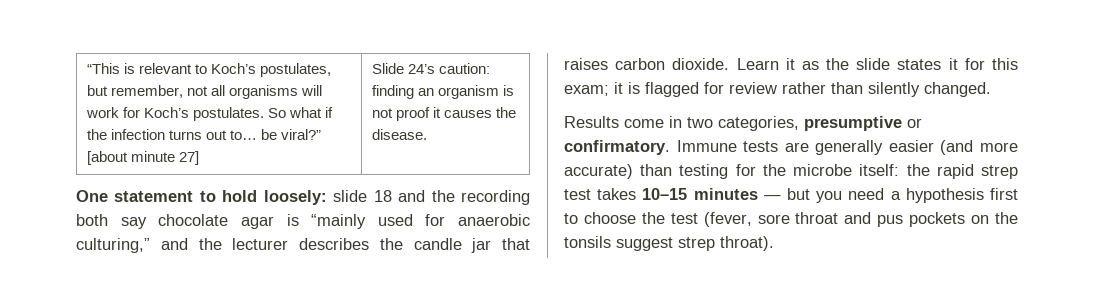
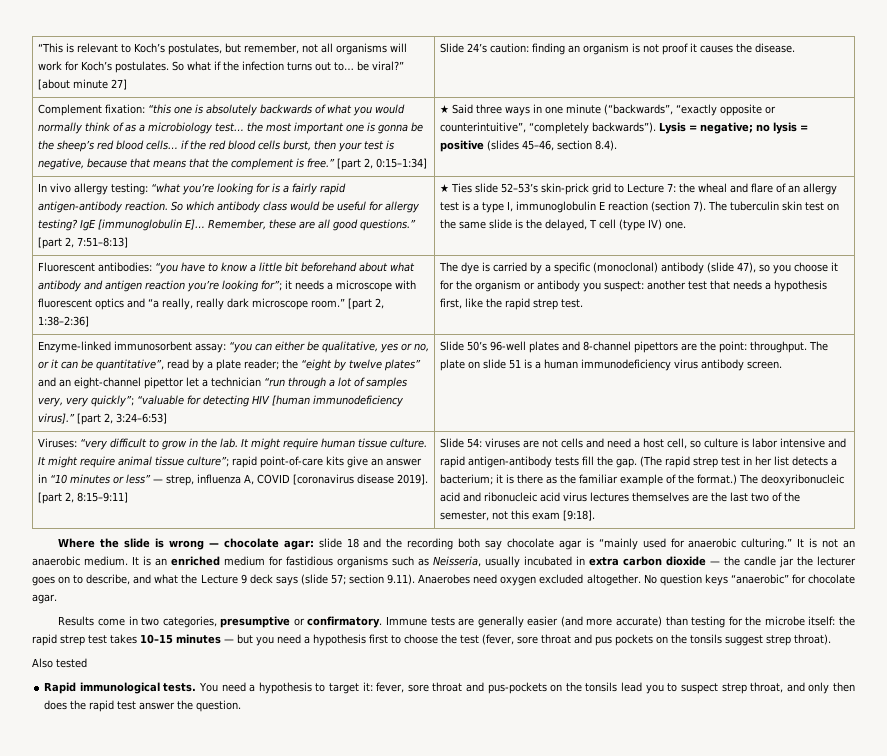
- One statement to hold loosely: slide 18 and the recording both say chocolate agar is “mainly used for anaerobic culturing,” and the lecturer describes the candle jar that raises carbon dioxide. Learn it as the slide states it for this exam; it is flagged for review rather than silently changed.
+ Complement fixation: “this one is absolutely backwards of what you would normally think of as a microbiology test… the most important one is gonna be the sheep’s red blood cells… if the red blood cells burst, then your test is negative, because that means that the complement is free.” [part 2, 0:15–1:34] | ★ Said three ways in one minute (“backwards”, “exactly opposite or counterintuitive”, “completely backwards”). Lysis = negative; no lysis = positive (slides 45–46, section 8.4).
+ In vivo allergy testing: “what you’re looking for is a fairly rapid antigen-antibody reaction. So which antibody class would be useful for allergy testing? IgE [immunoglobulin E]… Remember, these are all good questions.” [part 2, 7:51–8:13] | ★ Ties slide 52–53’s skin-prick grid to Lecture 7: the wheal and flare of an allergy test is a type I, immunoglobulin E reaction (section 7). The tuberculin skin test on the same slide is the delayed, T cell (type IV) one.
+ Fluorescent antibodies: “you have to know a little bit beforehand about what antibody and antigen reaction you’re looking for”; it needs a microscope with fluorescent optics and “a really, really dark microscope room.” [part 2, 1:38–2:36] | The dye is carried by a specific (monoclonal) antibody (slide 47), so you choose it for the organism or antibody you suspect: another test that needs a hypothesis first, like the rapid strep test.
+ Enzyme-linked immunosorbent assay: “you can either be qualitative, yes or no, or it can be quantitative”, read by a plate reader; the “eight by twelve plates” and an eight-channel pipettor let a technician “run through a lot of samples very, very quickly”; “valuable for detecting HIV [human immunodeficiency virus].” [part 2, 3:24–6:53] | Slide 50’s 96-well plates and 8-channel pipettors are the point: throughput. The plate on slide 51 is a human immunodeficiency virus antibody screen.
+ Viruses: “very difficult to grow in the lab. It might require human tissue culture. It might require animal tissue culture”; rapid point-of-care kits give an answer in “10 minutes or less” — strep, influenza A, COVID [coronavirus disease 2019]. [part 2, 8:15–9:11] | Slide 54: viruses are not cells and need a host cell, so culture is labor intensive and rapid antigen-antibody tests fill the gap. (The rapid strep test in her list detects a bacterium; it is there as the familiar example of the format.) The deoxyribonucleic acid and ribonucleic acid virus lectures themselves are the last two of the semester, not this exam [9:18].
+ Where the slide is wrong — chocolate agar: slide 18 and the recording both say chocolate agar is “mainly used for anaerobic culturing.” It is not an anaerobic medium. It is an enriched medium for fastidious organisms such as Neisseria, usually incubated in extra carbon dioxide — the candle jar the lecturer goes on to describe, and what the Lecture 9 deck says (slide 57; section 9.11). Anaerobes need oxygen excluded altogether. No question keys “anaerobic” for chocolate agar.
+ Also tested
+ Rapid immunological tests. You need a hypothesis to target it: fever, sore throat and pus-pockets on the tonsils lead you to suspect strep throat, and only then does the rapid test answer the question.

